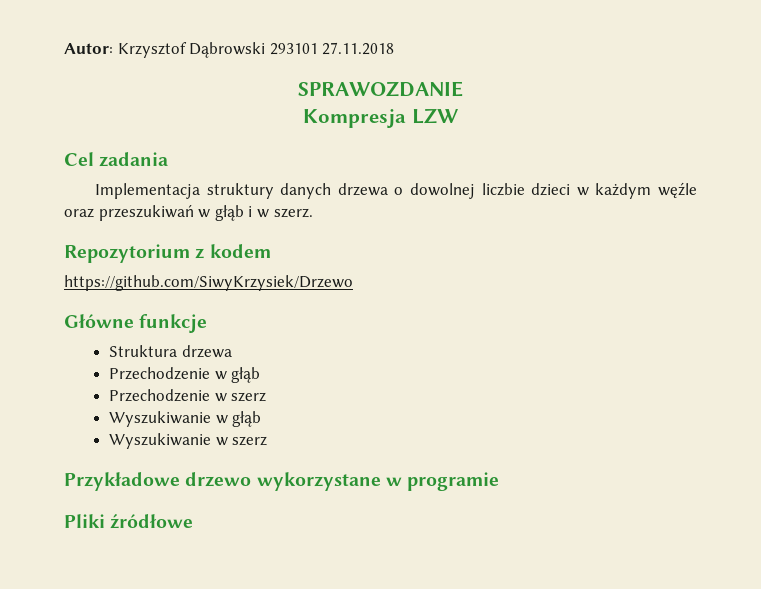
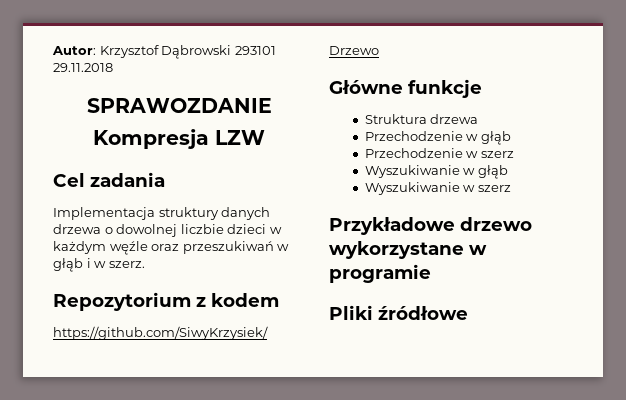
- Autor: Krzysztof Dąbrowski 293101 27.11.2018
+ Autor: Krzysztof Dąbrowski 293101 29.11.2018

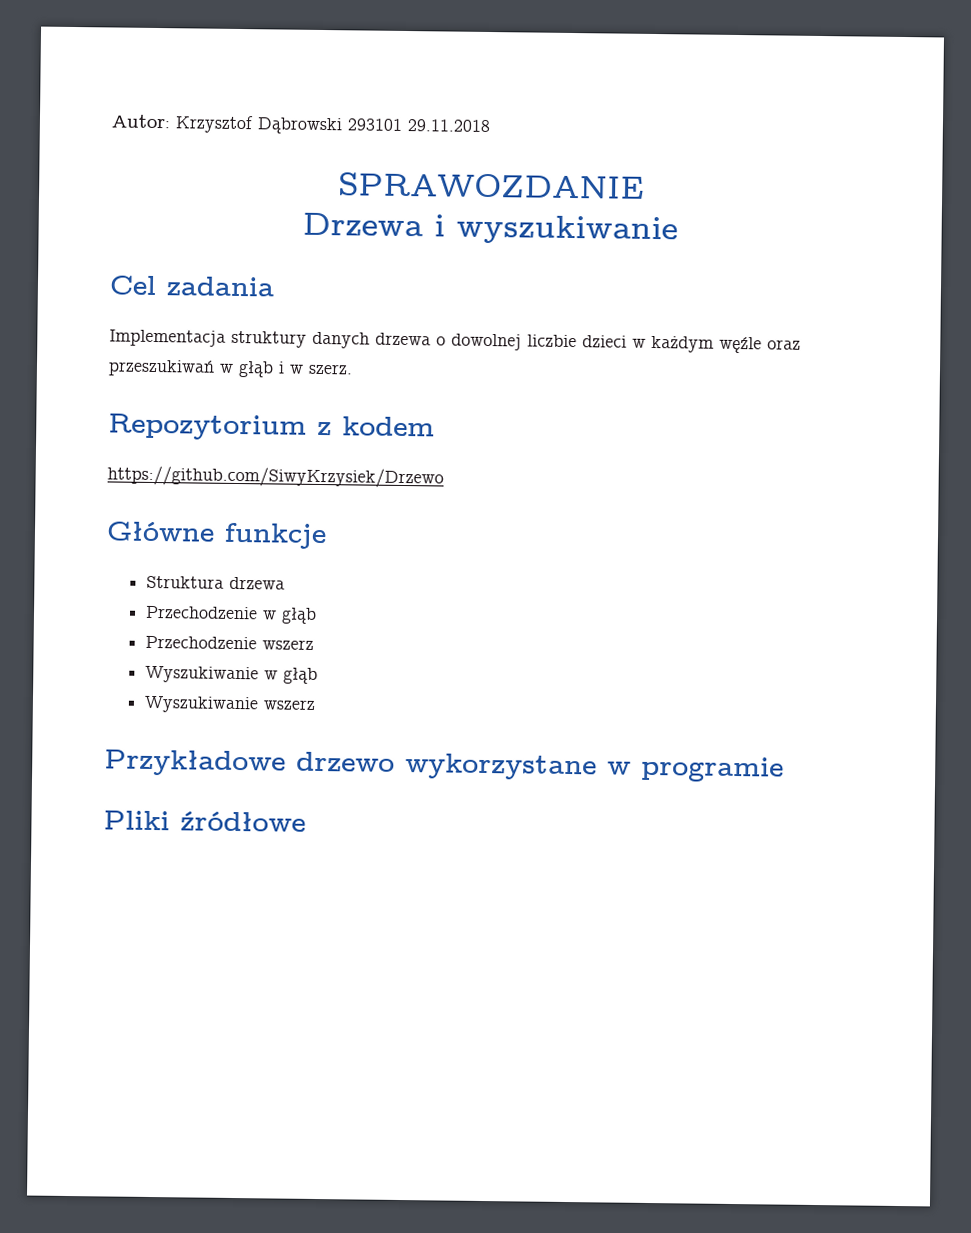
- Kompresja LZW
+ Drzewa i wyszukiwanie
- Przechodzenie w szerz
+ Przechodzenie wszerz
- Wyszukiwanie w szerz
+ Wyszukiwanie wszerz

